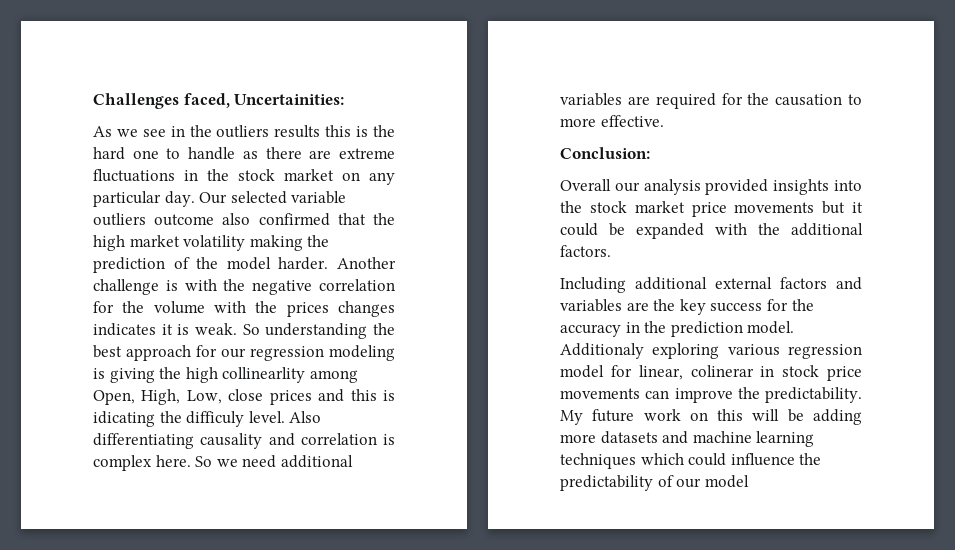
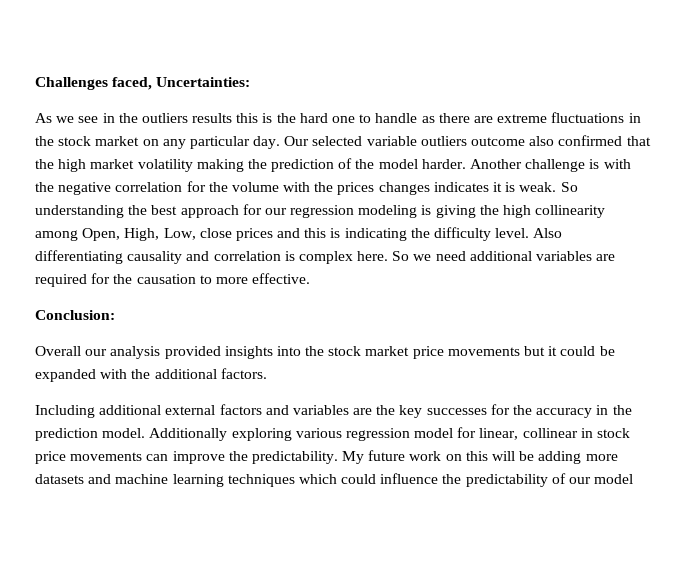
- Challenges faced, Uncertainities:
+ Challenges faced, Uncertainties:
- So understanding the best approach for our regression modeling is giving the high collinearlity among Open, High, Low, close prices and this is idicating the difficuly level.
+ So understanding the best approach for our regression modeling is giving the high collinearity among Open, High, Low, close prices and this is indicating the difficulty level.
- Including additional external factors and variables are the key success for the accuracy in the prediction model.
+ Including additional external factors and variables are the key successes for the accuracy in the prediction model.
- Additionaly exploring various regression model for linear, colinerar in stock price movements can improve the predictability.
+ Additionally exploring various regression model for linear, collinear in stock price movements can improve the predictability.

